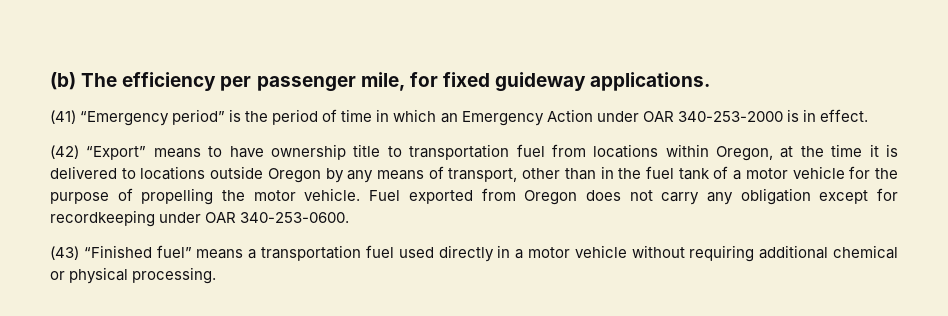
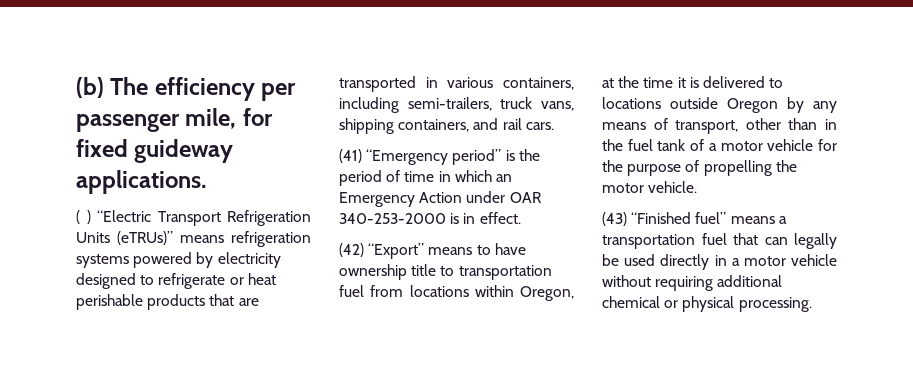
+ ( ) “Electric Transport Refrigeration Units (eTRUs)” means refrigeration systems powered by electricity designed to refrigerate or heat perishable products that are transported in various containers, including semi-trailers, truck vans, shipping containers, and rail cars.
- Fuel exported from Oregon does not carry any obligation except for recordkeeping under OAR 340-253-0600.
- (43) “Finished fuel” means a transportation fuel used directly in a motor vehicle without requiring additional chemical or physical processing.
+ (43) “Finished fuel” means a transportation fuel that can legally be used directly in a motor vehicle without requiring additional chemical or physical processing.

